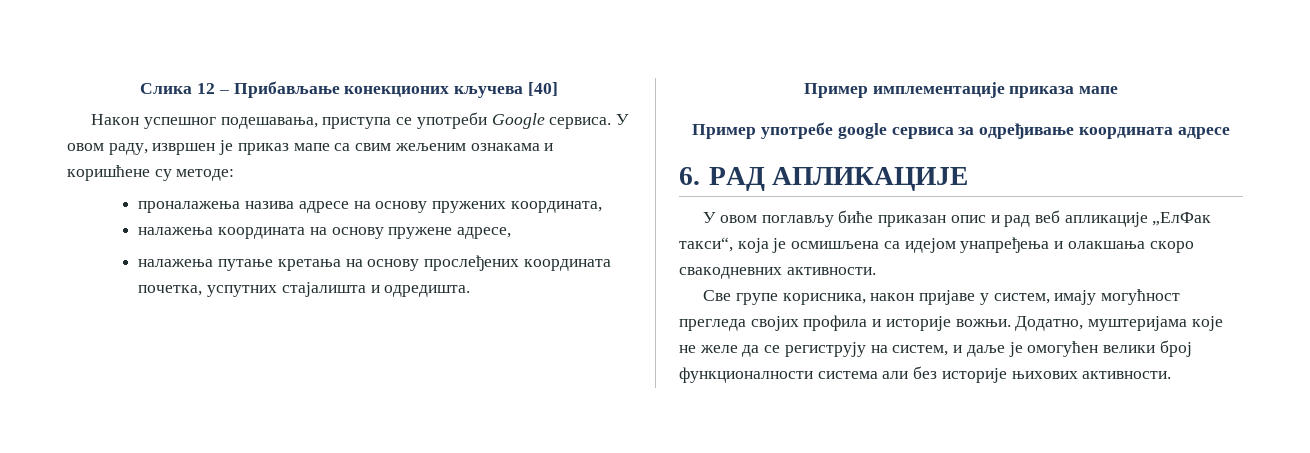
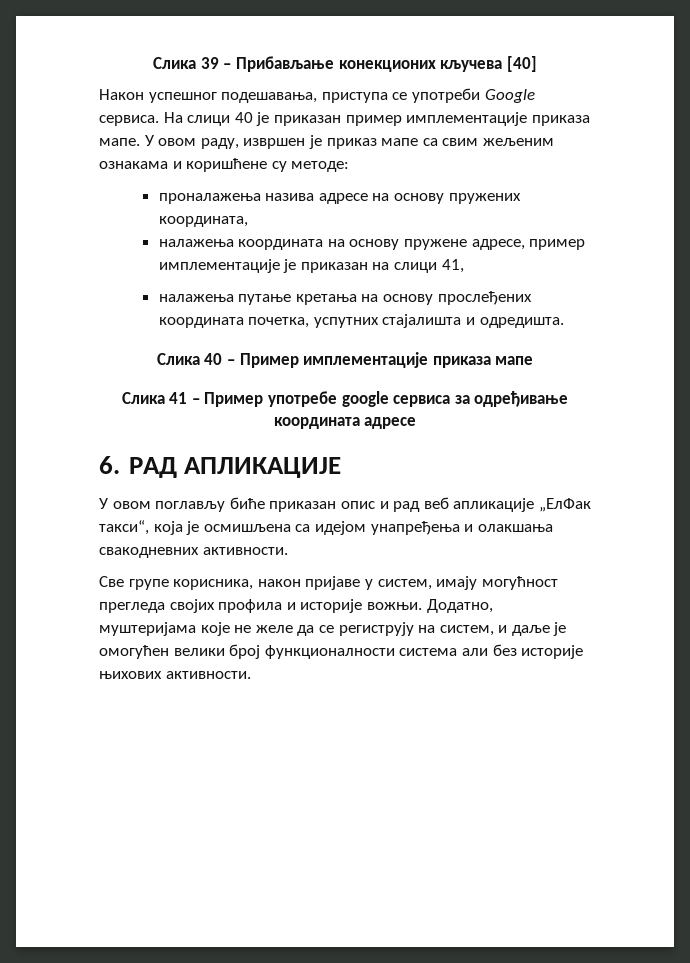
- Слика 12 – Прибављање конекционих кључева [40]
+ Слика 39 – Прибављање конекционих кључева [40]
+ На слици 40 је приказан пример имплементације приказа мапе.
- налажења координата на основу пружене адресе,
+ налажења координата на основу пружене адресе, пример имплементације је приказан на слици 41,
- Пример имплементације приказа мапе
+ Слика 40 – Пример имплементације приказа мапе
- Пример употребе google сервиса за одређивање координата адресе
+ Слика 41 – Пример употребе google сервиса за одређивање координата адресе
- У овом поглављу биће приказан опис и рад веб апликације „ЕлФак такси“, која је осмишљена са идејом унапређења и олакшања скоро свакодневних активности.
+ У овом поглављу биће приказан опис и рад веб апликације „ЕлФак такси“, која је осмишљена са идејом унапређења и олакшања свакодневних активности.

